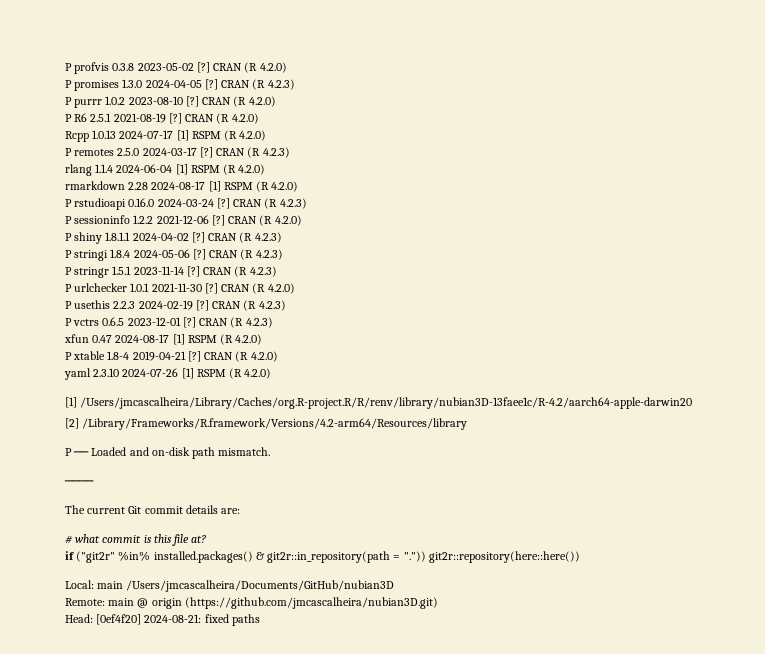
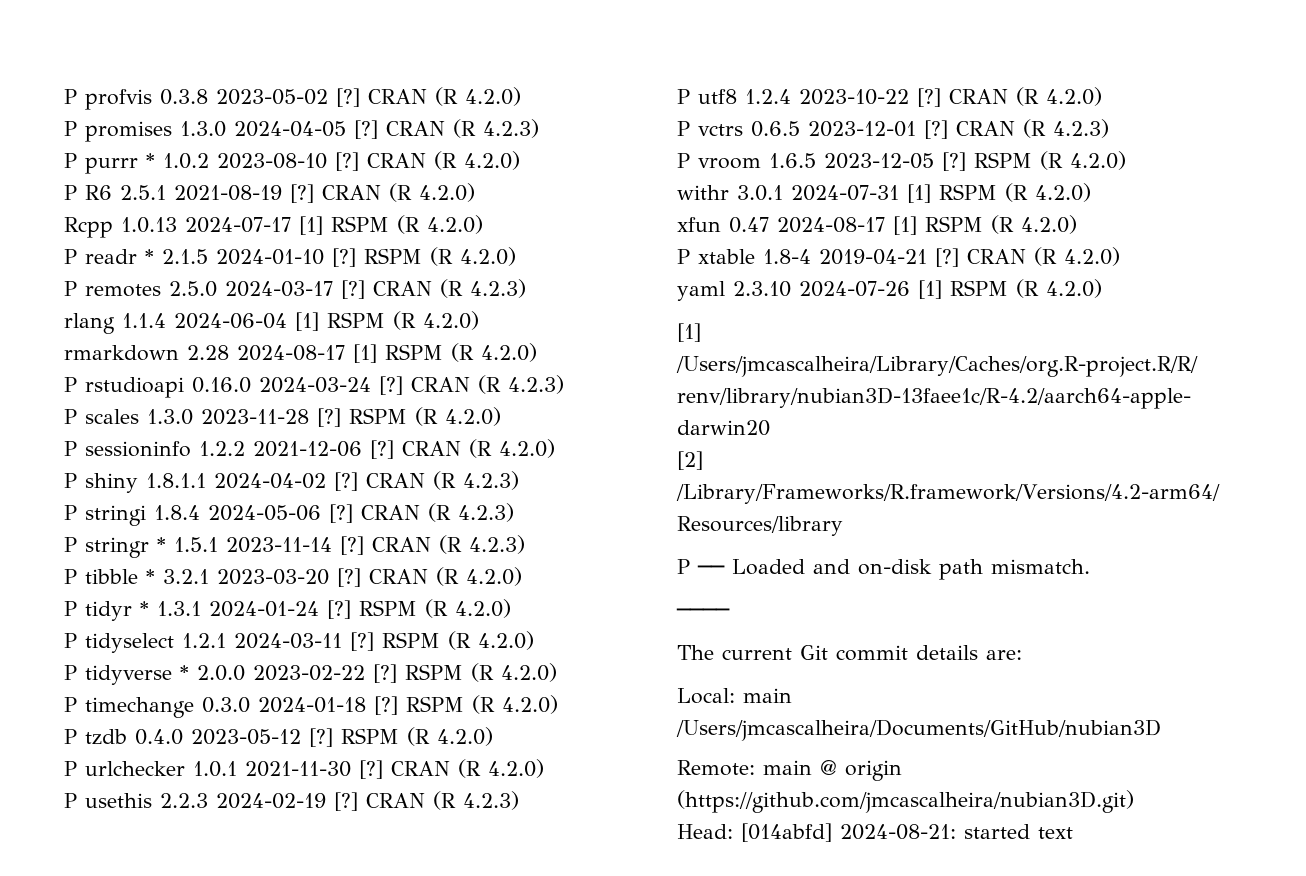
- P purrr 1.0.2 2023-08-10 [?]
+ P purrr * 1.0.2 2023-08-10 [?]
+ P readr * 2.1.5 2024-01-10 [?] RSPM (R 4.2.0)
+ P scales 1.3.0 2023-11-28 [?] RSPM (R 4.2.0)
- P stringr 1.5.1 2023-11-14 [?]
+ P stringr * 1.5.1 2023-11-14 [?]
+ P tibble * 3.2.1 2023-03-20 [?] CRAN (R 4.2.0)
+ P tidyr * 1.3.1 2024-01-24 [?] RSPM (R 4.2.0)
+ P tidyselect 1.2.1 2024-03-11 [?] RSPM (R 4.2.0)
+ P tidyverse * 2.0.0 2023-02-22 [?] RSPM (R 4.2.0)
+ P timechange 0.3.0 2024-01-18 [?] RSPM (R 4.2.0)
+ P tzdb 0.4.0 2023-05-12 [?] RSPM (R 4.2.0)
+ P utf8 1.2.4 2023-10-22 [?] CRAN (R 4.2.0)
+ P vroom 1.6.5 2023-12-05 [?] RSPM (R 4.2.0)
+ withr 3.0.1 2024-07-31 [1] RSPM (R 4.2.0)
- # what commit is this file at?
- if ("git2r" %in% installed.packages() & git2r::in_repository(path = ".")) git2r::repository(here::here())
- Head: [0ef4f20] 2024-08-21: fixed paths
+ Head: [014abfd] 2024-08-21: started text

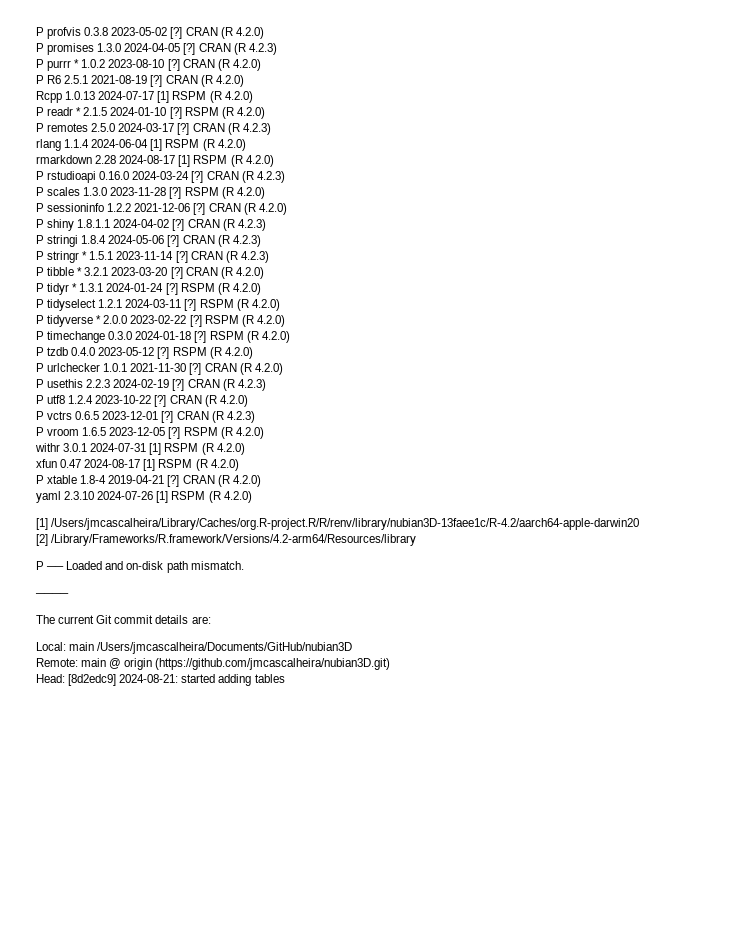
- Head: [014abfd] 2024-08-21: started text
+ Head: [8d2edc9] 2024-08-21: started adding tables

